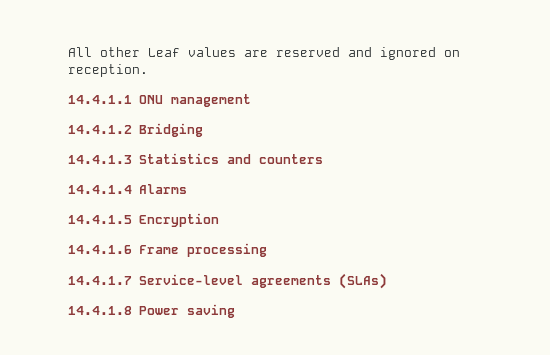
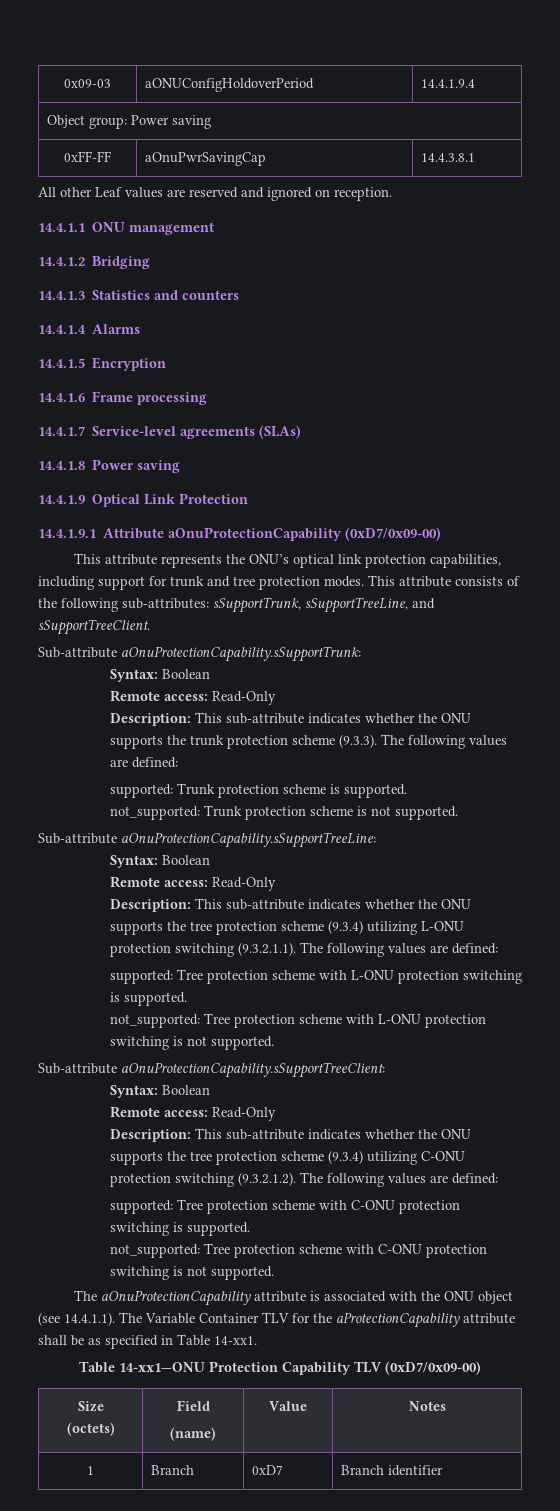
+ 0x09-03 | aONUConfigHoldoverPeriod | 14.4.1.9.4
+ Object group: Power saving
+ 0xFF-FF | aOnuPwrSavingCap | 14.4.3.8.1
+ 14.4.1.9 Optical Link Protection
+ 14.4.1.9.1 Attribute aOnuProtectionCapability (0xD7/0x09-00)
+ This attribute represents the ONU’s optical link protection capabilities, including support for trunk and tree protection modes. This attribute consists of the following sub-attributes: sSupportTrunk, sSupportTreeLine, and sSupportTreeClient.
+ Sub-attribute aOnuProtectionCapability.sSupportTrunk:
+ Syntax: Boolean
+ Remote access: Read-Only
+ Description: This sub-attribute indicates whether the ONU supports the trunk protection scheme (9.3.3). The following values are defined:
+ supported: Trunk protection scheme is supported.
+ not_supported: Trunk protection scheme is not supported.
+ Sub-attribute aOnuProtectionCapability.sSupportTreeLine:
+ Syntax: Boolean
+ Remote access: Read-Only
+ Description: This sub-attribute indicates whether the ONU supports the tree protection scheme (9.3.4) utilizing L-ONU protection switching (9.3.2.1.1). The following values are defined:
+ supported: Tree protection scheme with L-ONU protection switching is supported.
+ not_supported: Tree protection scheme with L-ONU protection switching is not supported.
+ Sub-attribute aOnuProtectionCapability.sSupportTreeClient:
+ Syntax: Boolean
+ Remote access: Read-Only
+ Description: This sub-attribute indicates whether the ONU supports the tree protection scheme (9.3.4) utilizing C-ONU protection switching (9.3.2.1.2). The following values are defined:
+ supported: Tree protection scheme with C-ONU protection switching is supported.
+ not_supported: Tree protection scheme with C-ONU protection switching is not supported.
+ The aOnuProtectionCapability attribute is associated with the ONU object (see 14.4.1.1). The Variable Container TLV for the aProtectionCapability attribute shall be as specified in Table 14-xx1.
+ Table 14-xx1—ONU Protection Capability TLV (0xD7/0x09-00)
+ Size
+ (octets) | Field
+ (name) | Value | Notes
+ 1 | Branch | 0xD7 | Branch identifier

